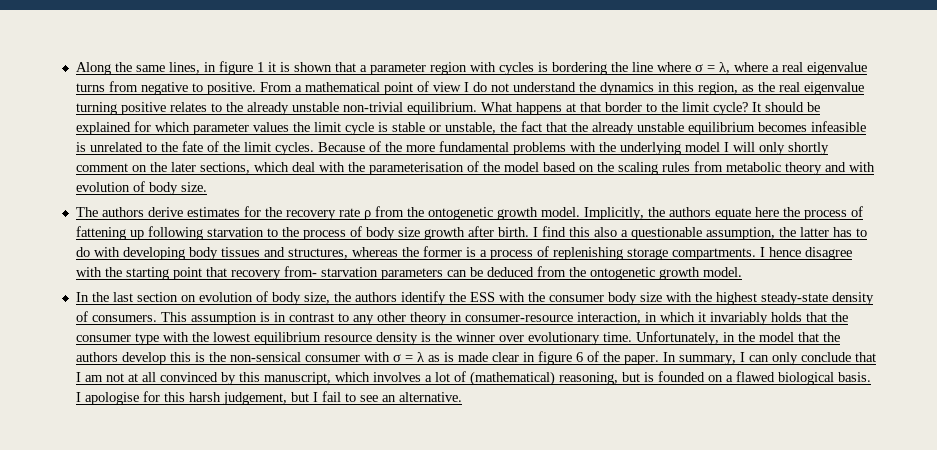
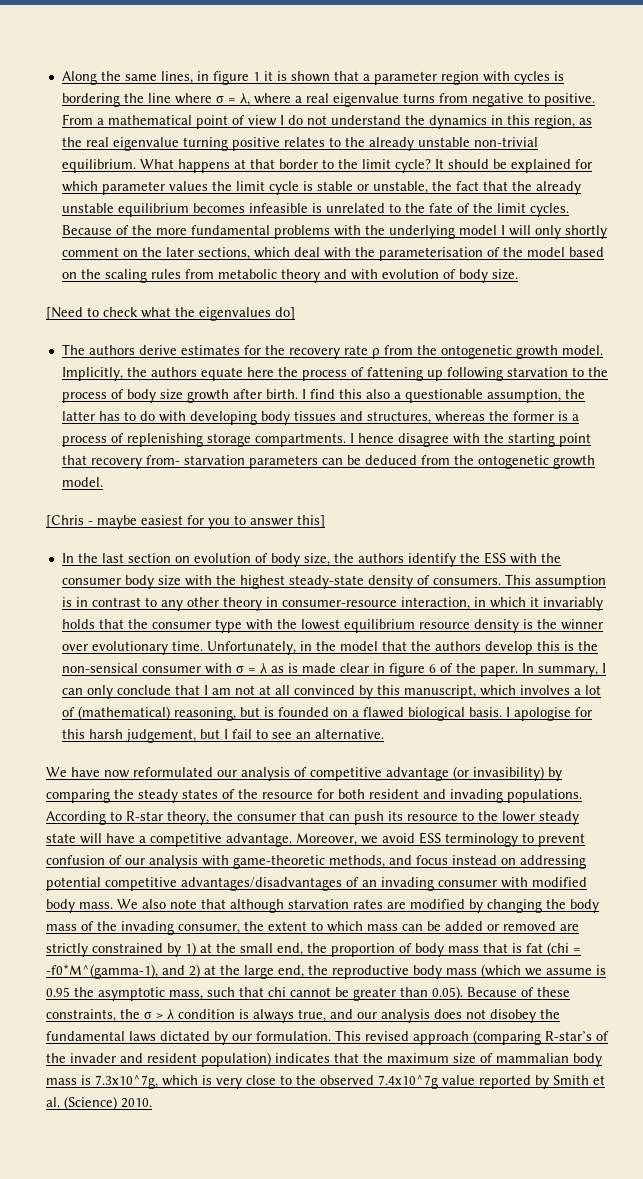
+ [Need to check what the eigenvalues do]
+ [Chris - maybe easiest for you to answer this]
+ We have now reformulated our analysis of competitive advantage (or invasibility) by comparing the steady states of the resource for both resident and invading populations. According to R-star theory, the consumer that can push its resource to the lower steady state will have a competitive advantage. Moreover, we avoid ESS terminology to prevent confusion of our analysis with game-theoretic methods, and focus instead on addressing potential competitive advantages/disadvantages of an invading consumer with modified body mass. We also note that although starvation rates are modified by changing the body mass of the invading consumer, the extent to which mass can be added or removed are strictly constrained by 1) at the small end, the proportion of body mass that is fat (chi = -f0*M^(gamma-1), and 2) at the large end, the reproductive body mass (which we assume is 0.95 the asymptotic mass, such that chi cannot be greater than 0.05). Because of these constraints, the σ > λ condition is always true, and our analysis does not disobey the fundamental laws dictated by our formulation. This revised approach (comparing R-star’s of the invader and resident population) indicates that the maximum size of mammalian body mass is 7.3x10^7g, which is very close to the observed 7.4x10^7g value reported by Smith et al. (Science) 2010.

